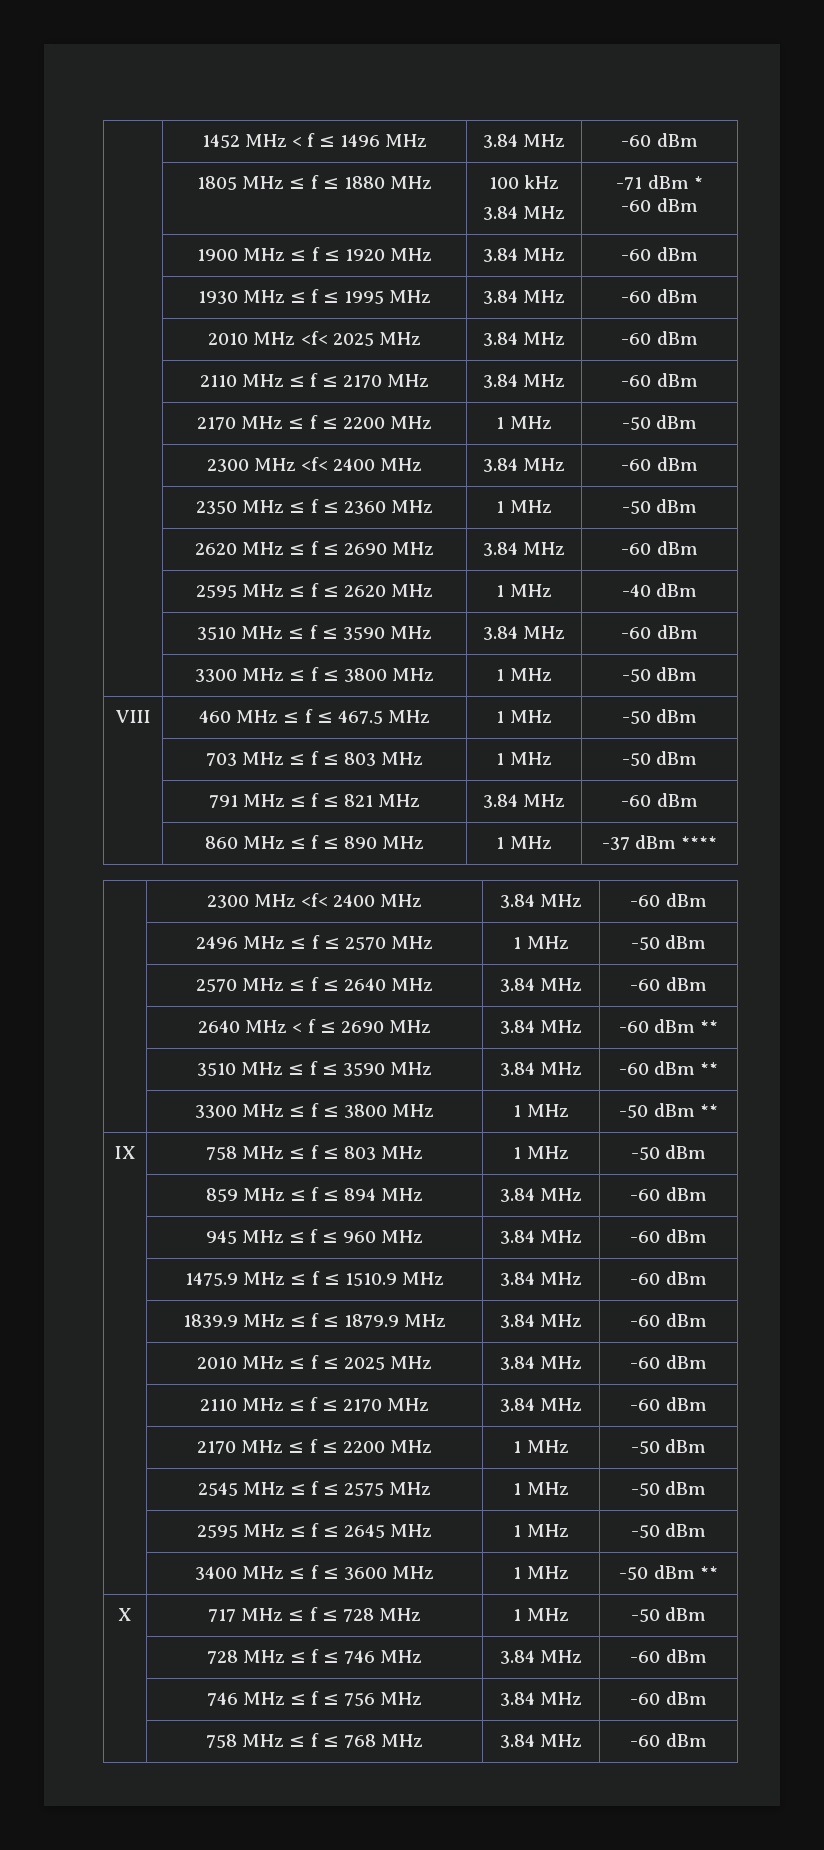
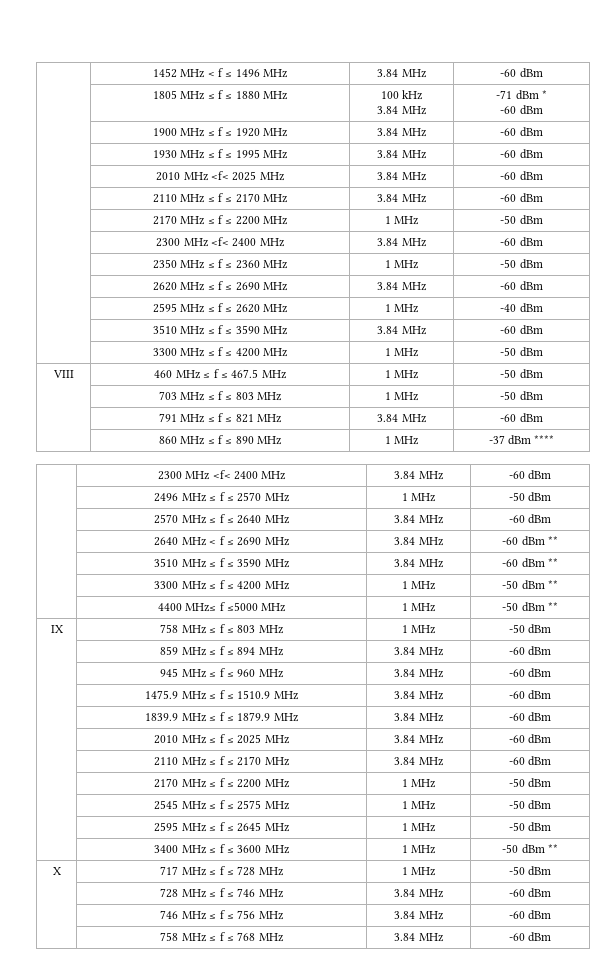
  | 2595 MHz ≤ f ≤ 2620 MHz | 1 MHz | -40 dBm
  | 3510 MHz ≤ f ≤ 3590 MHz | 3.84 MHz | -60 dBm
- | 3300 MHz ≤ f ≤ 3800 MHz | 1 MHz | -50 dBm
+ | 3300 MHz ≤ f ≤ 4200 MHz | 1 MHz | -50 dBm
- | 3300 MHz ≤ f ≤ 3800 MHz | 1 MHz | -50 dBm **
+ | 3300 MHz ≤ f ≤ 4200 MHz | 1 MHz | -50 dBm **
+ | 4400 MHz≤ f ≤5000 MHz | 1 MHz | -50 dBm **

